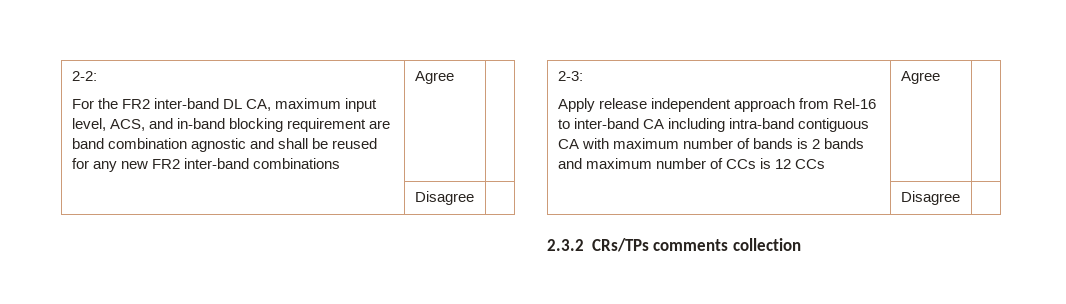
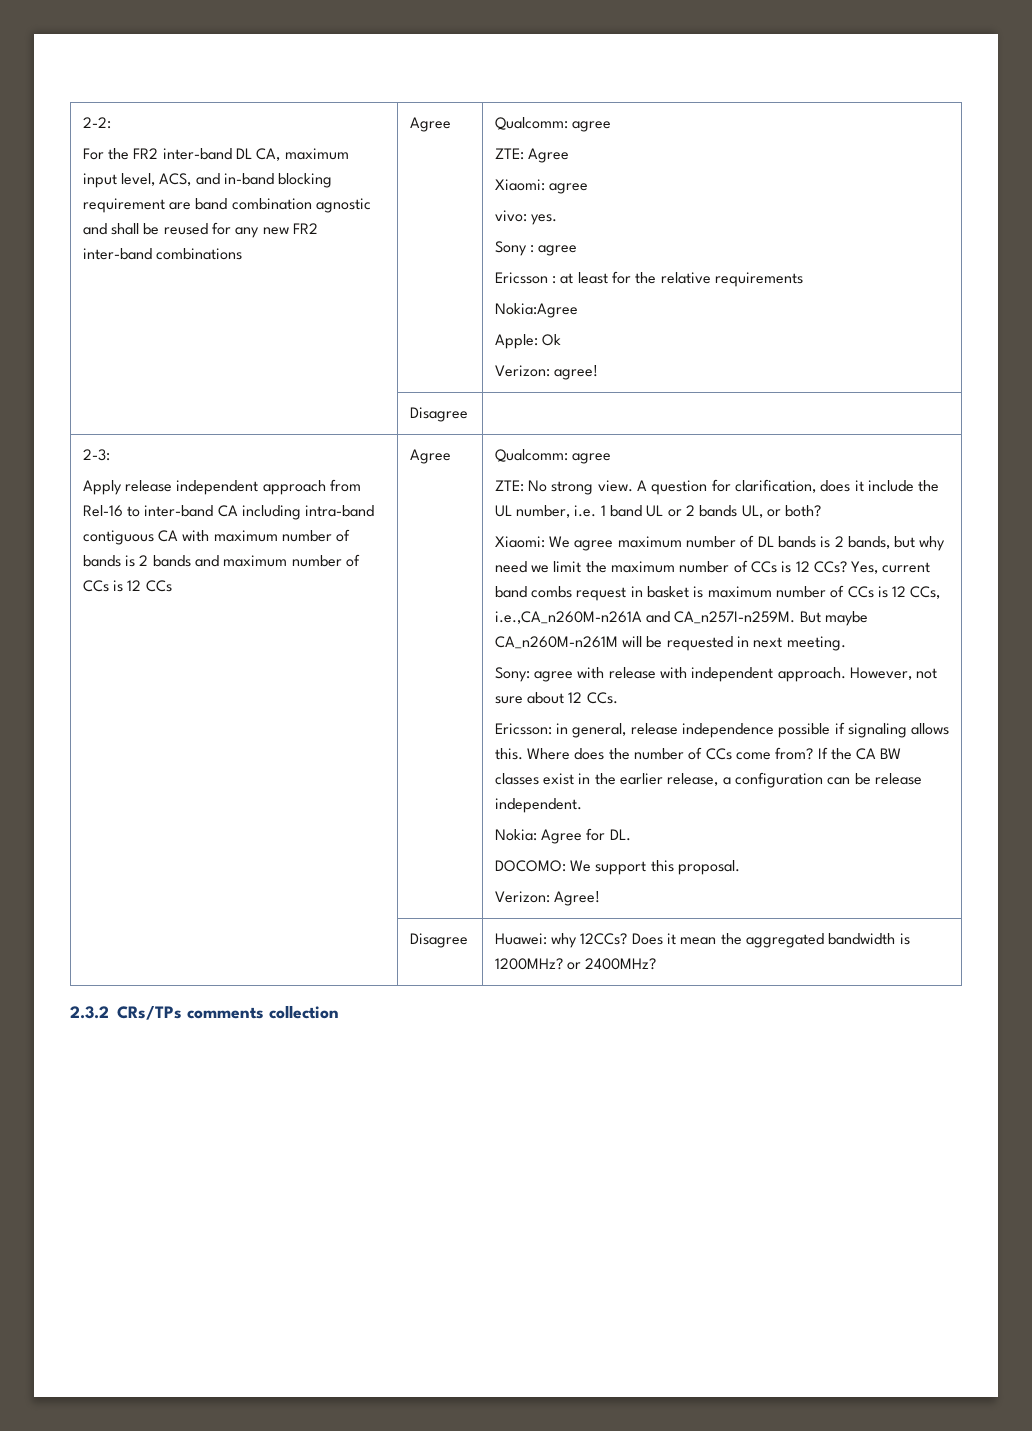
- For the FR2 inter-band DL CA, maximum input level, ACS, and in-band blocking requirement are band combination agnostic and shall be reused for any new FR2 inter-band combinations | Agree
+ For the FR2 inter-band DL CA, maximum input level, ACS, and in-band blocking requirement are band combination agnostic and shall be reused for any new FR2 inter-band combinations | Agree | Qualcomm: agree
+ ZTE: Agree
+ Xiaomi: agree
+ vivo: yes.
+ Sony : agree
+ Ericsson : at least for the relative requirements
+ Nokia:Agree
+ Apple: Ok
+ Verizon: agree!
- Apply release independent approach from Rel-16 to inter-band CA including intra-band contiguous CA with maximum number of bands is 2 bands and maximum number of CCs is 12 CCs | Agree |
- | Disagree |
+ Apply release independent approach from Rel-16 to inter-band CA including intra-band contiguous CA with maximum number of bands is 2 bands and maximum number of CCs is 12 CCs | Agree | Qualcomm: agree
+ ZTE: No strong view. A question for clarification, does it include the UL number, i.e. 1 band UL or 2 bands UL, or both?
+ Xiaomi: We agree maximum number of DL bands is 2 bands, but why need we limit the maximum number of CCs is 12 CCs? Yes, current band combs request in basket is maximum number of CCs is 12 CCs, i.e.,CA_n260M-n261A and CA_n257I-n259M. But maybe CA_n260M-n261M will be requested in next meeting.
+ Sony: agree with release with independent approach. However, not sure about 12 CCs.
+ Ericsson: in general, release independence possible if signaling allows this. Where does the number of CCs come from? If the CA BW classes exist in the earlier release, a configuration can be release independent.
+ Nokia: Agree for DL.
+ DOCOMO: We support this proposal.
+ Verizon: Agree!
+ | Disagree | Huawei: why 12CCs? Does it mean the aggregated bandwidth is 1200MHz? or 2400MHz?

